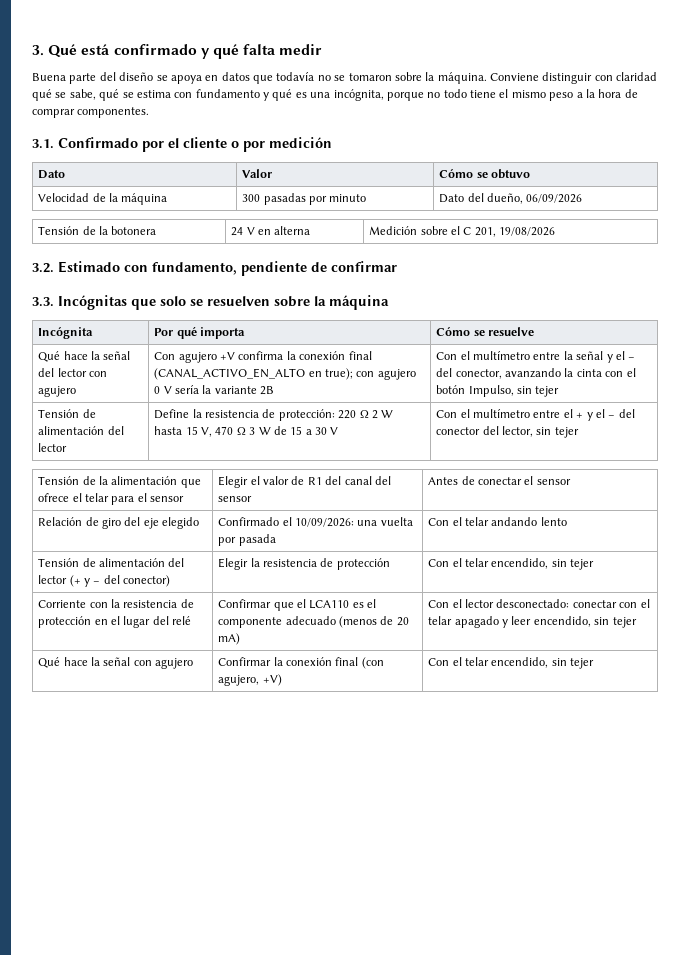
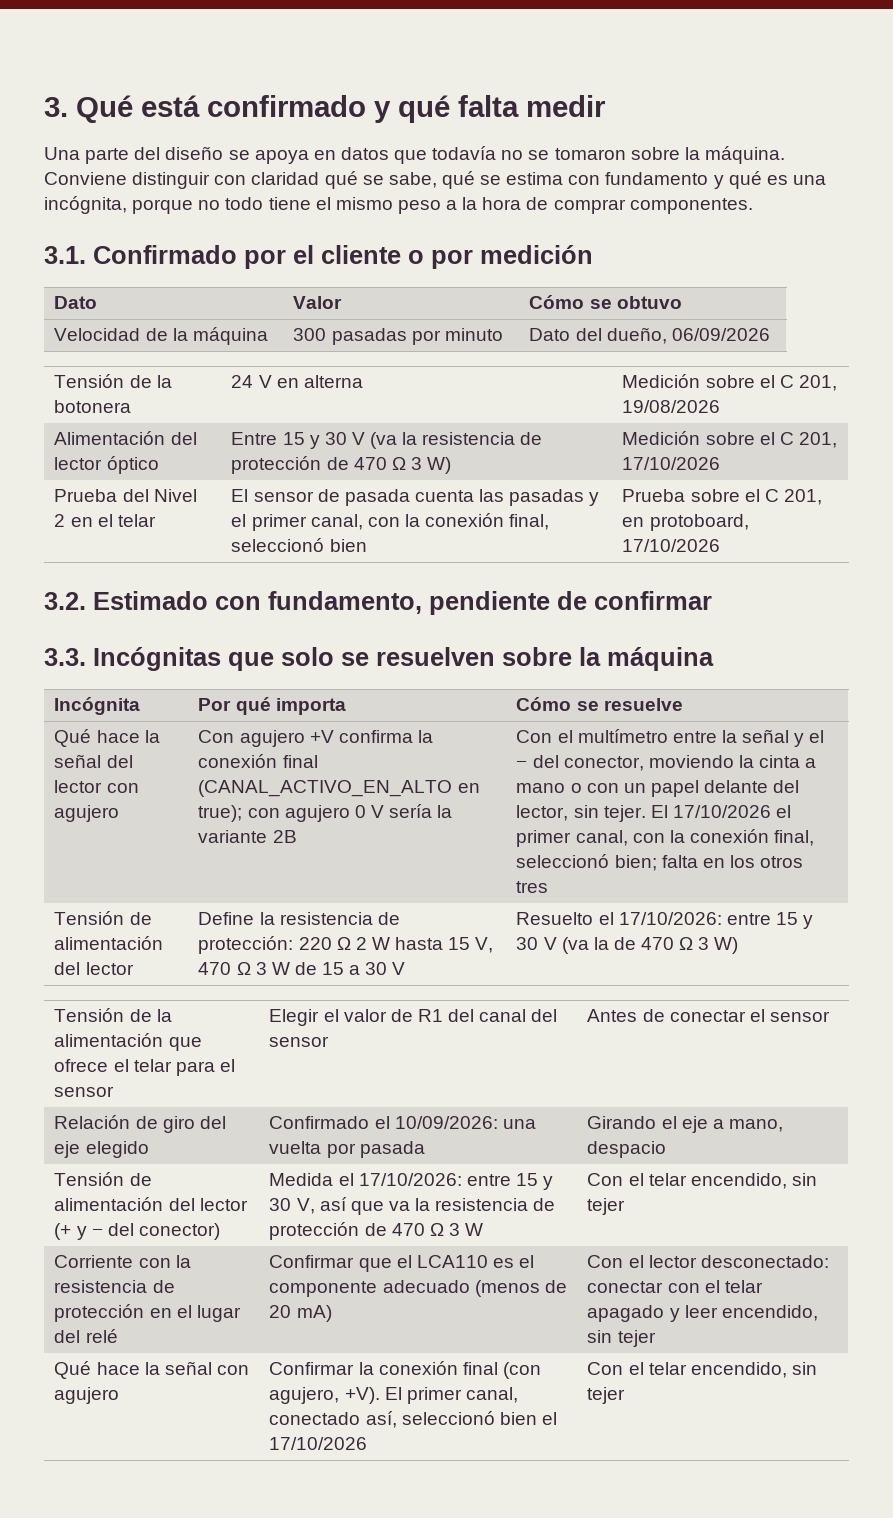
- Buena parte del diseño se apoya en datos que todavía no se tomaron sobre la máquina.
+ Una parte del diseño se apoya en datos que todavía no se tomaron sobre la máquina.
+ Alimentación del lector óptico | Entre 15 y 30 V (va la resistencia de protección de 470 Ω 3 W) | Medición sobre el C 201, 17/10/2026
+ Prueba del Nivel 2 en el telar | El sensor de pasada cuenta las pasadas y el primer canal, con la conexión final, seleccionó bien | Prueba sobre el C 201, en protoboard, 17/10/2026
- Con el multímetro entre la señal y el − del conector, avanzando la cinta con el botón Impulso, sin tejer
+ Con el multímetro entre la señal y el − del conector, moviendo la cinta a mano o con un papel delante del lector, sin tejer. El 17/10/2026 el primer canal, con la conexión final, seleccionó bien; falta en los otros tres
- Con el multímetro entre el + y el − del conector del lector, sin tejer
+ Resuelto el 17/10/2026: entre 15 y 30 V (va la de 470 Ω 3 W)
- Relación de giro del eje elegido | Confirmado el 10/09/2026: una vuelta por pasada | Con el telar andando lento
+ Relación de giro del eje elegido | Confirmado el 10/09/2026: una vuelta por pasada | Girando el eje a mano, despacio
- Tensión de alimentación del lector (+ y − del conector) | Elegir la resistencia de protección | Con el telar encendido, sin tejer
+ Tensión de alimentación del lector (+ y − del conector) | Medida el 17/10/2026: entre 15 y 30 V, así que va la resistencia de protección de 470 Ω 3 W | Con el telar encendido, sin tejer
- Qué hace la señal con agujero | Confirmar la conexión final (con agujero, +V) | Con el telar encendido, sin tejer
+ Qué hace la señal con agujero | Confirmar la conexión final (con agujero, +V). El primer canal, conectado así, seleccionó bien el 17/10/2026 | Con el telar encendido, sin tejer

